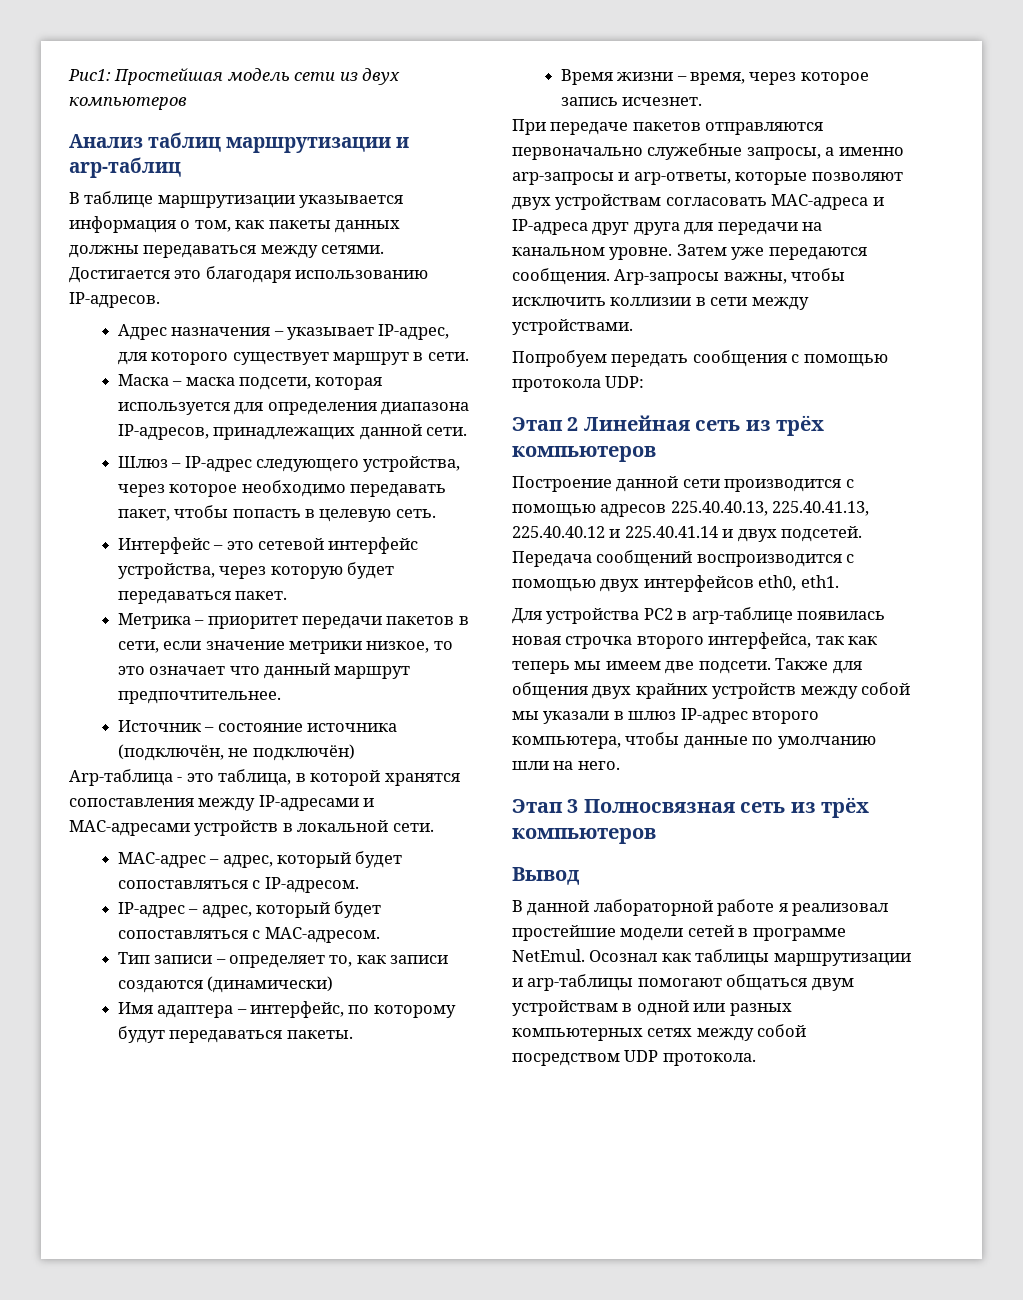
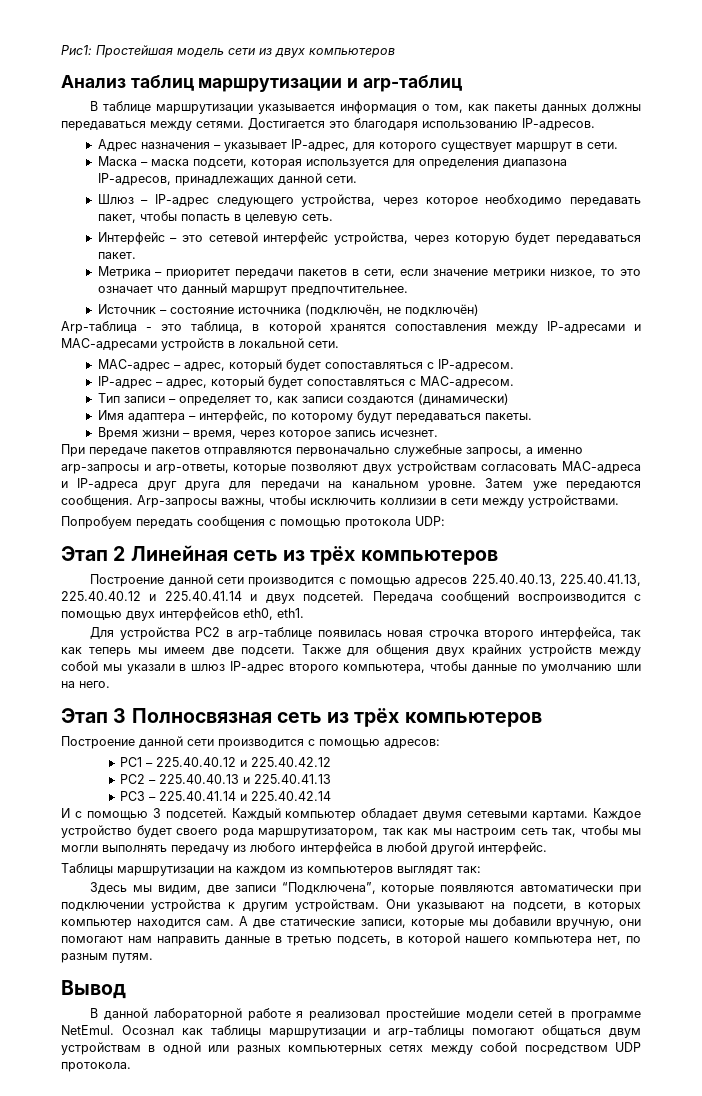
+ Построение данной сети производится с помощью адресов:
+ PC1 – 225.40.40.12 и 225.40.42.12
+ PC2 – 225.40.40.13 и 225.40.41.13
+ PC3 – 225.40.41.14 и 225.40.42.14
+ И с помощью 3 подсетей. Каждый компьютер обладает двумя сетевыми картами. Каждое устройство будет своего рода маршрутизатором, так как мы настроим сеть так, чтобы мы могли выполнять передачу из любого интерфейса в любой другой интерфейс.
+ Таблицы маршрутизации на каждом из компьютеров выглядят так:
+ Здесь мы видим, две записи “Подключена”, которые появляются автоматически при подключении устройства к другим устройствам. Они указывают на подсети, в которых компьютер находится сам. А две статические записи, которые мы добавили вручную, они помогают нам направить данные в третью подсеть, в которой нашего компьютера нет, по разным путям.

